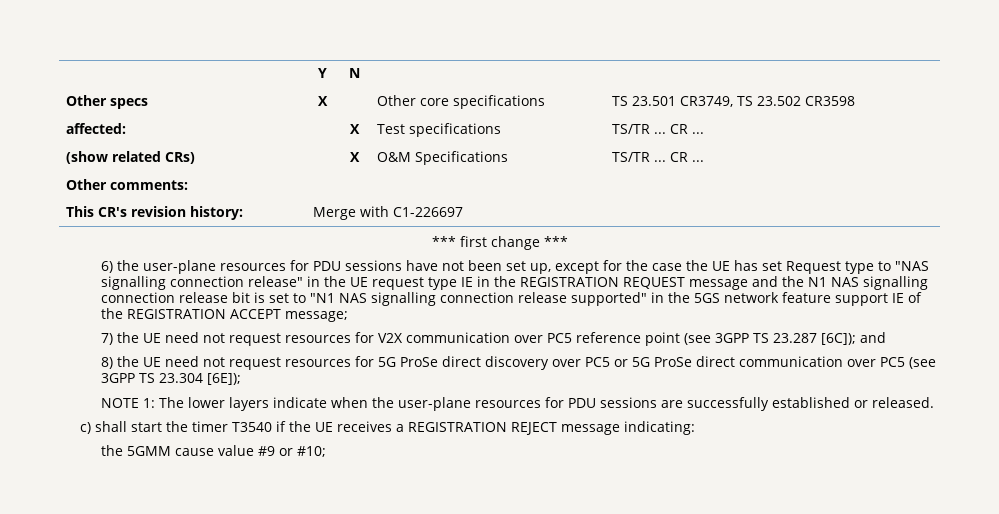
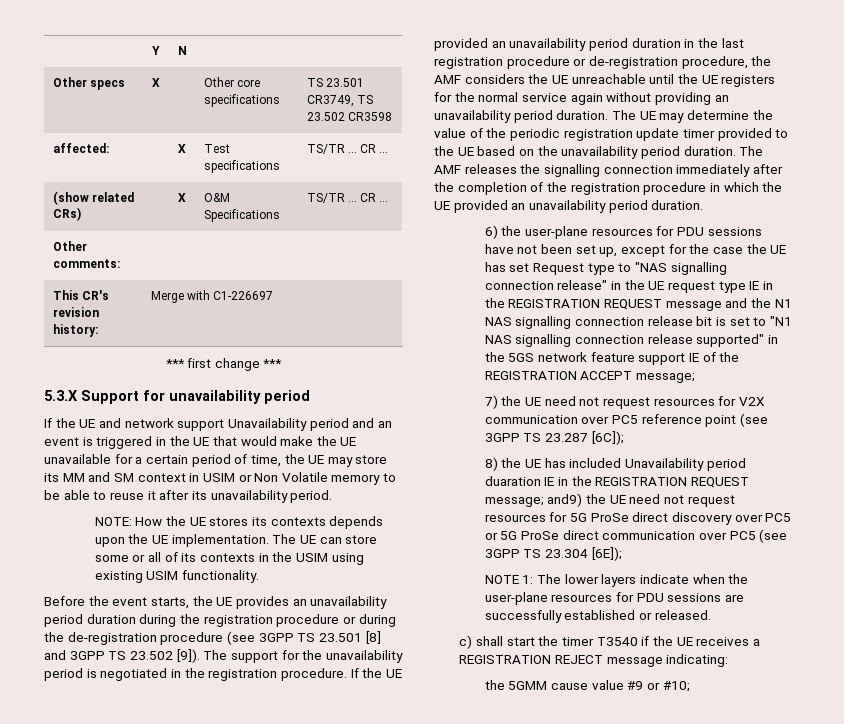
+ 5.3.X Support for unavailability period
+ If the UE and network support Unavailability period and an event is triggered in the UE that would make the UE unavailable for a certain period of time, the UE may store its MM and SM context in USIM or Non Volatile memory to be able to reuse it after its unavailability period.
+ NOTE: How the UE stores its contexts depends upon the UE implementation. The UE can store some or all of its contexts in the USIM using existing USIM functionality.
+ Before the event starts, the UE provides an unavailability period duration during the registration procedure or during the de-registration procedure (see 3GPP TS 23.501 [8] and 3GPP TS 23.502 [9]). The support for the unavailability period is negotiated in the registration procedure. If the UE provided an unavailability period duration in the last registration procedure or de-registration procedure, the AMF considers the UE unreachable until the UE registers for the normal service again without providing an unavailability period duration. The UE may determine the value of the periodic registration update timer provided to the UE based on the unavailability period duration. The AMF releases the signalling connection immediately after the completion of the registration procedure in which the UE provided an unavailability period duration.
- 7) the UE need not request resources for V2X communication over PC5 reference point (see 3GPP TS 23.287 [6C]); and
+ 7) the UE need not request resources for V2X communication over PC5 reference point (see 3GPP TS 23.287 [6C]);
- 8) the UE need not request resources for 5G ProSe direct discovery over PC5 or 5G ProSe direct communication over PC5 (see 3GPP TS 23.304 [6E]);
+ 8) the UE has included Unavailability period duaration IE in the REGISTRATION REQUEST message; and9) the UE need not request resources for 5G ProSe direct discovery over PC5 or 5G ProSe direct communication over PC5 (see 3GPP TS 23.304 [6E]);

